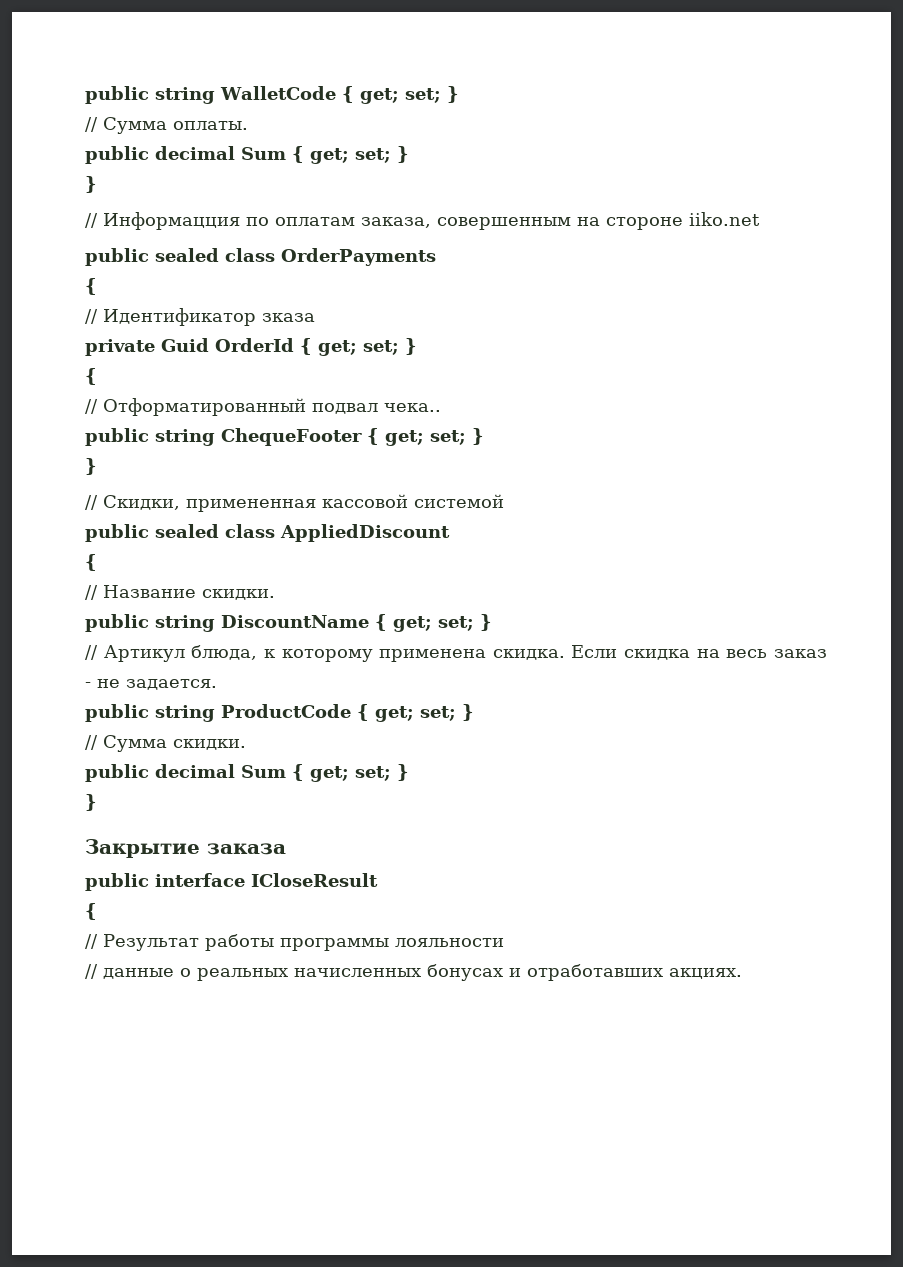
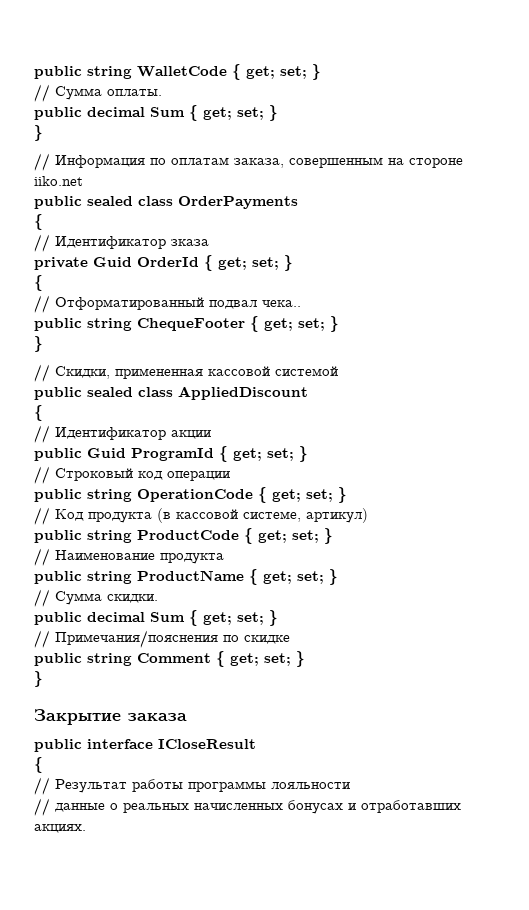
- // Информацция по оплатам заказа, совершенным на стороне iiko.net
+ // Информация по оплатам заказа, совершенным на стороне iiko.net
- // Название скидки.
- public string DiscountName { get; set; }
- // Артикул блюда, к которому применена скидка. Если скидка на весь заказ - не задается.
+ // Идентификатор акции
+ public Guid ProgramId { get; set; }
+ // Строковый код операции
+ public string OperationCode { get; set; }
+ // Код продукта (в кассовой системе, артикул)
+ // Наименование продукта
+ public string ProductName { get; set; }
+ // Примечания/пояснения по скидке
+ public string Comment { get; set; }

